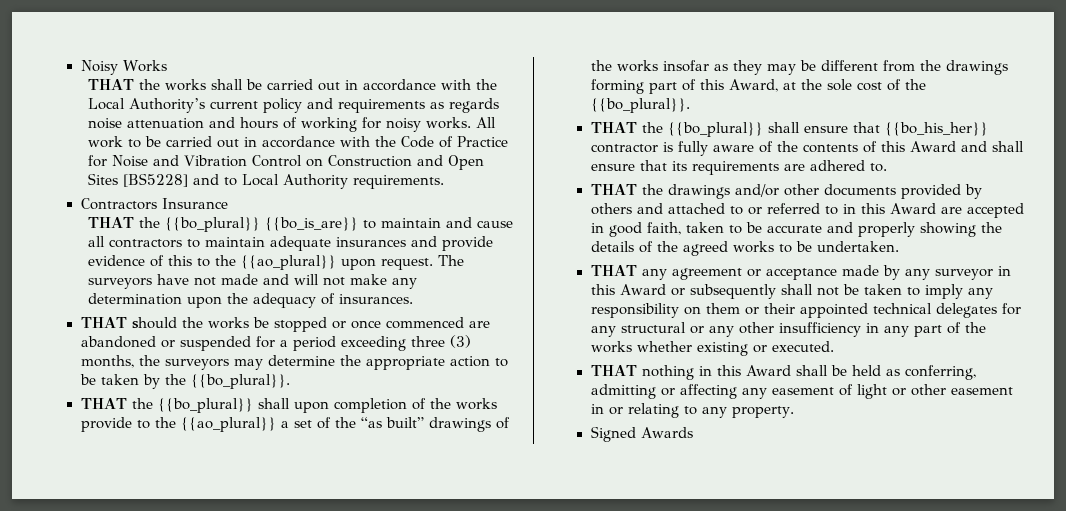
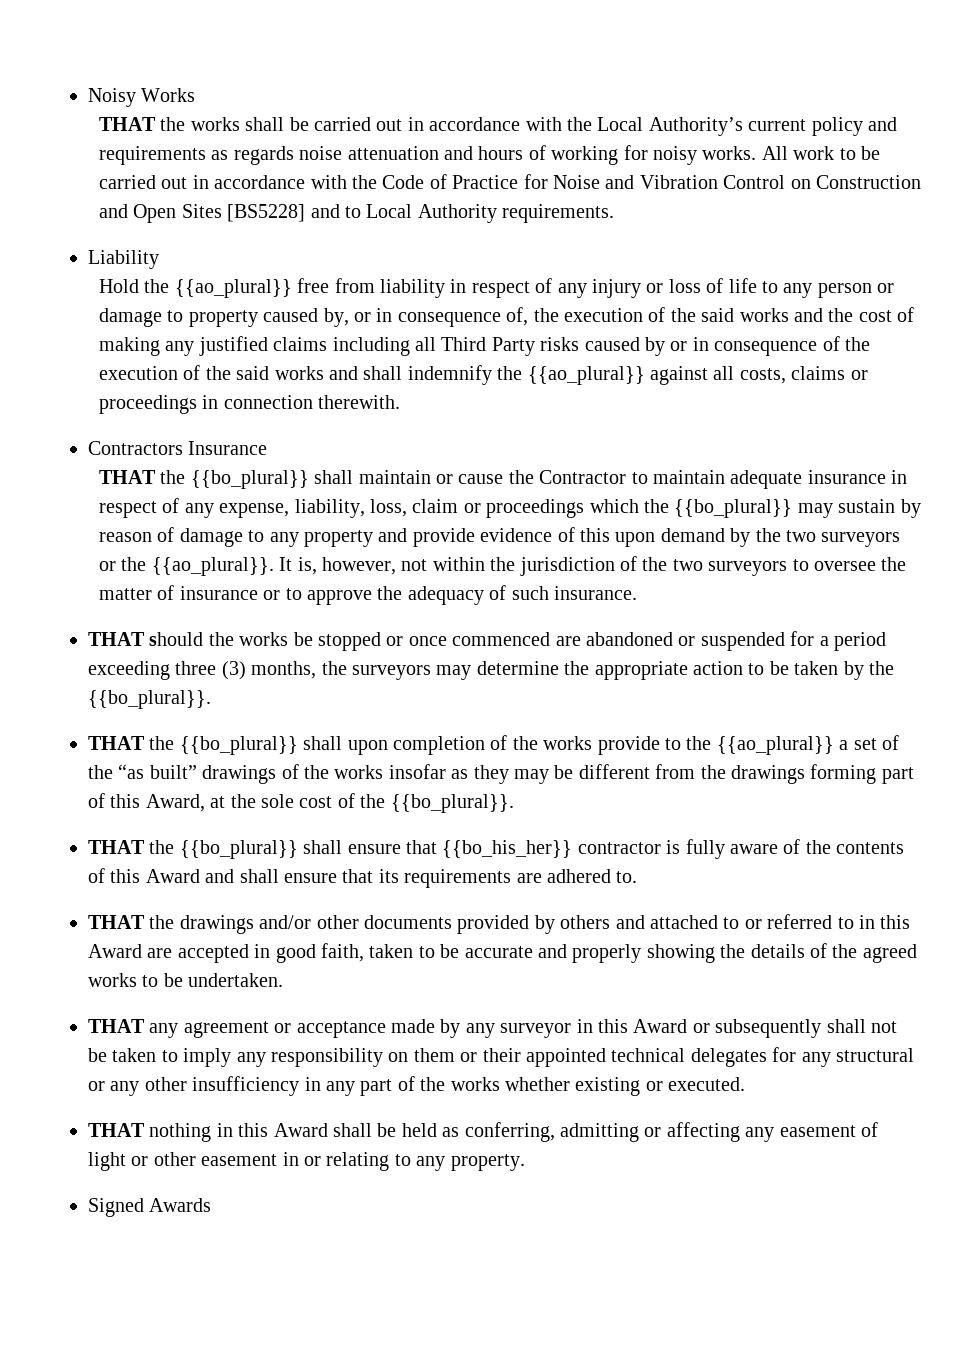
+ Liability
+ Hold the {{ao_plural}} free from liability in respect of any injury or loss of life to any person or damage to property caused by, or in consequence of, the execution of the said works and the cost of making any justified claims including all Third Party risks caused by or in consequence of the execution of the said works and shall indemnify the {{ao_plural}} against all costs, claims or proceedings in connection therewith.
- THAT the {{bo_plural}} {{bo_is_are}} to maintain and cause all contractors to maintain adequate insurances and provide evidence of this to the {{ao_plural}} upon request. The surveyors have not made and will not make any determination upon the adequacy of insurances.
+ THAT the {{bo_plural}} shall maintain or cause the Contractor to maintain adequate insurance in respect of any expense, liability, loss, claim or proceedings which the {{bo_plural}} may sustain by reason of damage to any property and provide evidence of this upon demand by the two surveyors or the {{ao_plural}}. It is, however, not within the jurisdiction of the two surveyors to oversee the matter of insurance or to approve the adequacy of such insurance.

